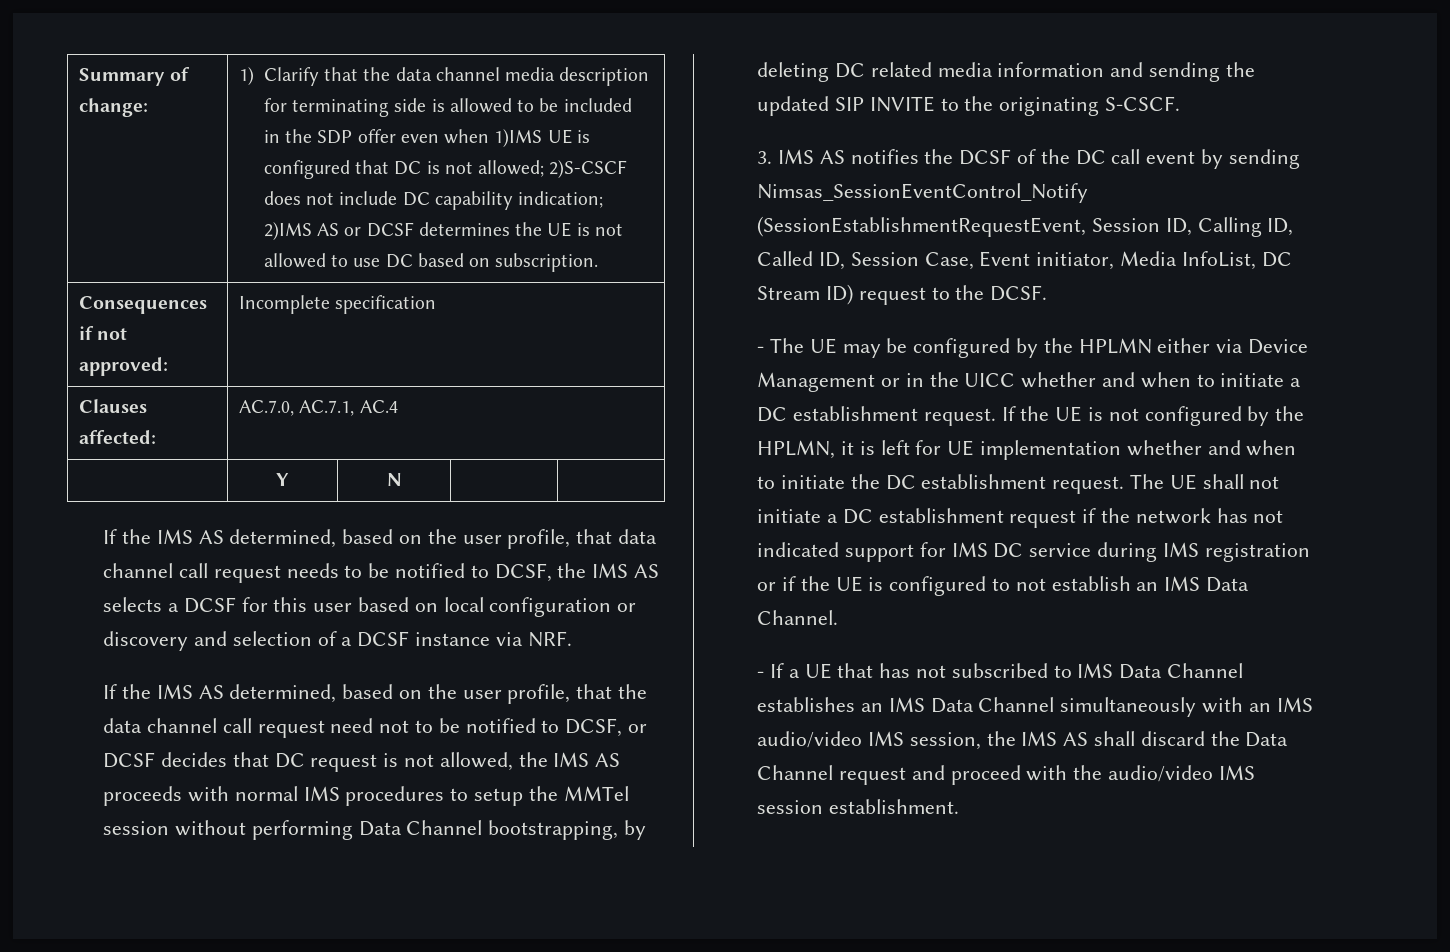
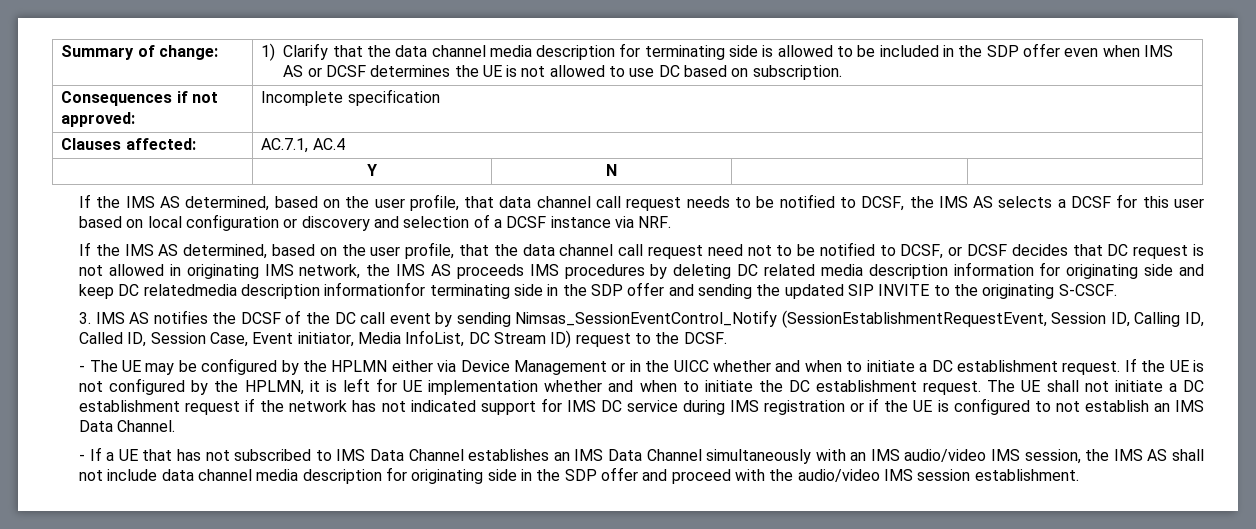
- 1) Clarify that the data channel media description for terminating side is allowed to be included in the SDP offer even when 1)IMS UE is configured that DC is not allowed; 2)S-CSCF does not include DC capability indication; 2)IMS AS or DCSF determines the UE is not allowed to use DC based on subscription.
+ 1) Clarify that the data channel media description for terminating side is allowed to be included in the SDP offer even when IMS AS or DCSF determines the UE is not allowed to use DC based on subscription.
- Clauses affected: | AC.7.0, AC.7.1, AC.4
+ Clauses affected: | AC.7.1, AC.4
- If the IMS AS determined, based on the user profile, that the data channel call request need not to be notified to DCSF, or DCSF decides that DC request is not allowed, the IMS AS proceeds with normal IMS procedures to setup the MMTel session without performing Data Channel bootstrapping, by deleting DC related media information and sending the updated SIP INVITE to the originating S-CSCF.
+ If the IMS AS determined, based on the user profile, that the data channel call request need not to be notified to DCSF, or DCSF decides that DC request is not allowed in originating IMS network, the IMS AS proceeds IMS procedures by deleting DC related media description information for originating side and keep DC relatedmedia description informationfor terminating side in the SDP offer and sending the updated SIP INVITE to the originating S-CSCF.
- - If a UE that has not subscribed to IMS Data Channel establishes an IMS Data Channel simultaneously with an IMS audio/video IMS session, the IMS AS shall discard the Data Channel request and proceed with the audio/video IMS session establishment.
+ - If a UE that has not subscribed to IMS Data Channel establishes an IMS Data Channel simultaneously with an IMS audio/video IMS session, the IMS AS shall not include data channel media description for originating side in the SDP offer and proceed with the audio/video IMS session establishment.

